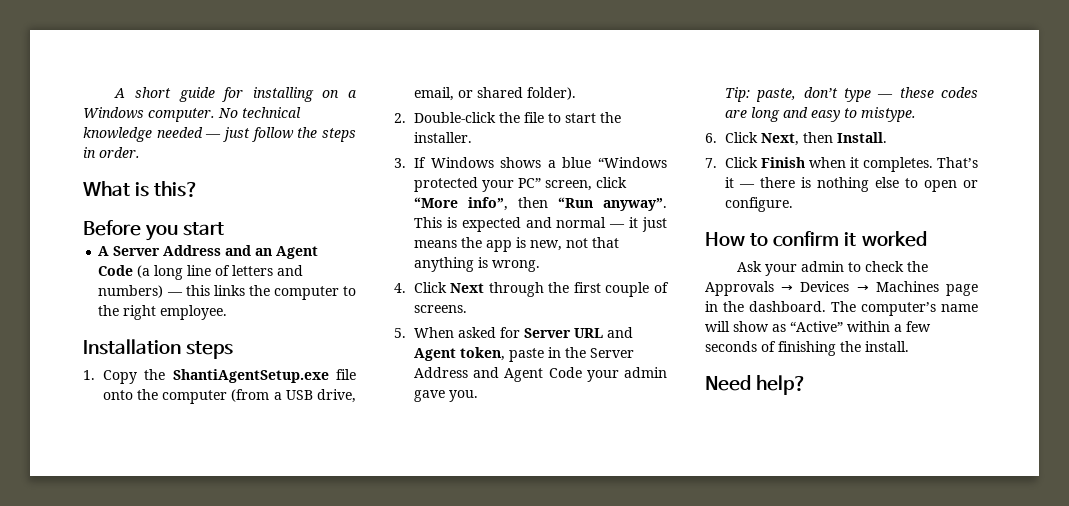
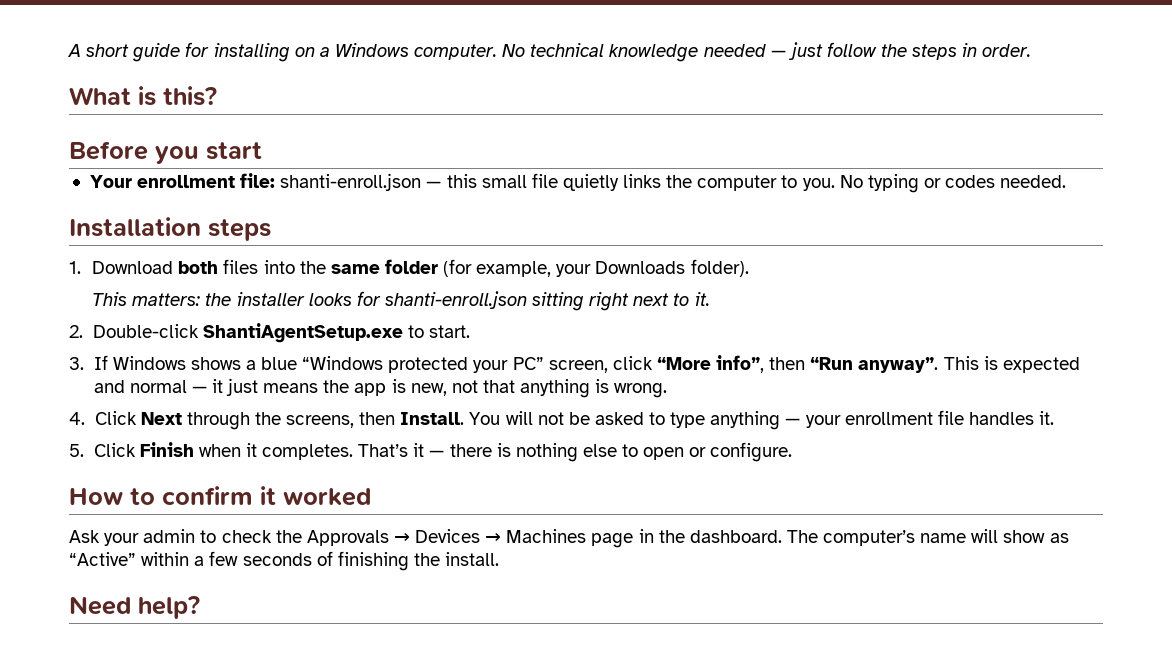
- A Server Address and an Agent Code (a long line of letters and numbers) — this links the computer to the right employee.
+ Your enrollment file: shanti-enroll.json — this small file quietly links the computer to you. No typing or codes needed.
  Installation steps
- 1. Copy the ShantiAgentSetup.exe file onto the computer (from a USB drive, email, or shared folder).
- 2. Double-click the file to start the installer.
+ 1. Download both files into the same folder (for example, your Downloads folder).
+ This matters: the installer looks for shanti-enroll.json sitting right next to it.
+ 2. Double-click ShantiAgentSetup.exe to start.
- 4. Click Next through the first couple of screens.
- 5. When asked for Server URL and Agent token, paste in the Server Address and Agent Code your admin gave you.
- Tip: paste, don’t type — these codes are long and easy to mistype.
- 6. Click Next, then Install.
- 7. Click Finish when it completes.
+ 4. Click Next through the screens, then Install. You will not be asked to type anything — your enrollment file handles it.
+ 5. Click Finish when it completes.

